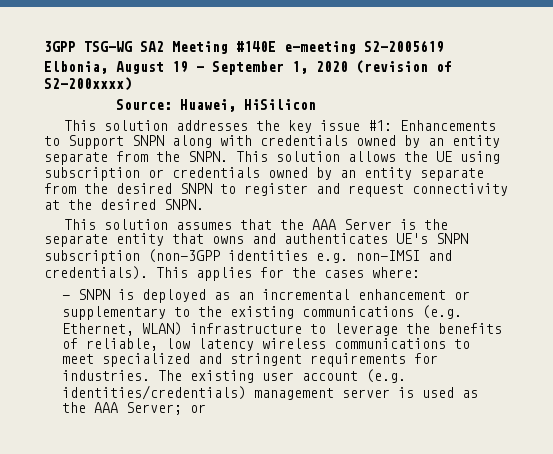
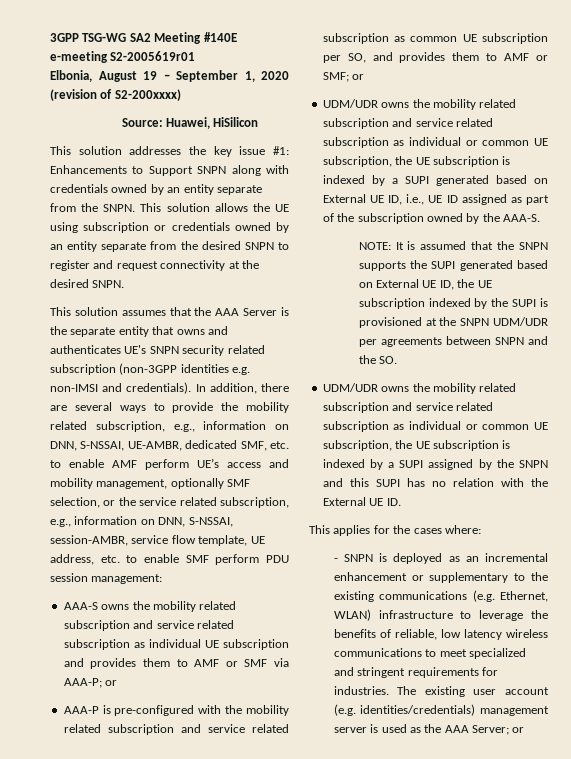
- 3GPP TSG-WG SA2 Meeting #140E e-meeting S2-2005619
+ 3GPP TSG-WG SA2 Meeting #140E e-meeting S2-2005619r01
- This solution assumes that the AAA Server is the separate entity that owns and authenticates UE's SNPN subscription (non-3GPP identities e.g. non-IMSI and credentials). This applies for the cases where:
+ This solution assumes that the AAA Server is the separate entity that owns and authenticates UE's SNPN security related subscription (non-3GPP identities e.g. non-IMSI and credentials). In addition, there are several ways to provide the mobility related subscription, e.g., information on DNN, S-NSSAI, UE-AMBR, dedicated SMF, etc. to enable AMF perform UE’s access and mobility management, optionally SMF selection, or the service related subscription, e.g., information on DNN, S-NSSAI, session-AMBR, service flow template, UE address, etc. to enable SMF perform PDU session management:
+ AAA-S owns the mobility related subscription and service related subscription as individual UE subscription and provides them to AMF or SMF via AAA-P; or
+ AAA-P is pre-configured with the mobility related subscription and service related subscription as common UE subscription per SO, and provides them to AMF or SMF; or
+ UDM/UDR owns the mobility related subscription and service related subscription as individual or common UE subscription, the UE subscription is indexed by a SUPI generated based on External UE ID, i.e., UE ID assigned as part of the subscription owned by the AAA-S.
+ NOTE: It is assumed that the SNPN supports the SUPI generated based on External UE ID, the UE subscription indexed by the SUPI is provisioned at the SNPN UDM/UDR per agreements between SNPN and the SO.
+ UDM/UDR owns the mobility related subscription and service related subscription as individual or common UE subscription, the UE subscription is indexed by a SUPI assigned by the SNPN and this SUPI has no relation with the External UE ID.
+ This applies for the cases where:

